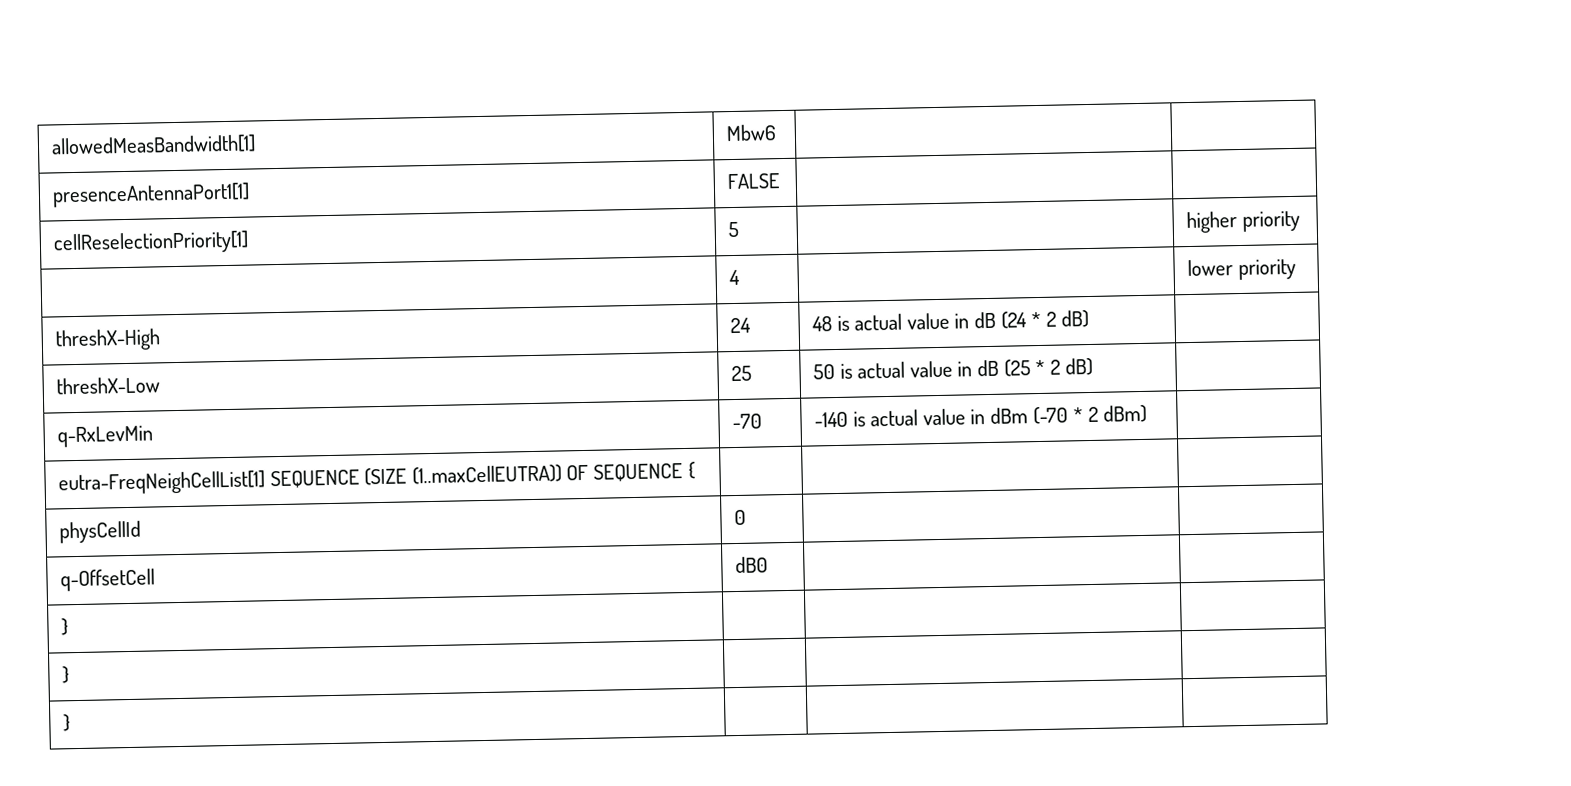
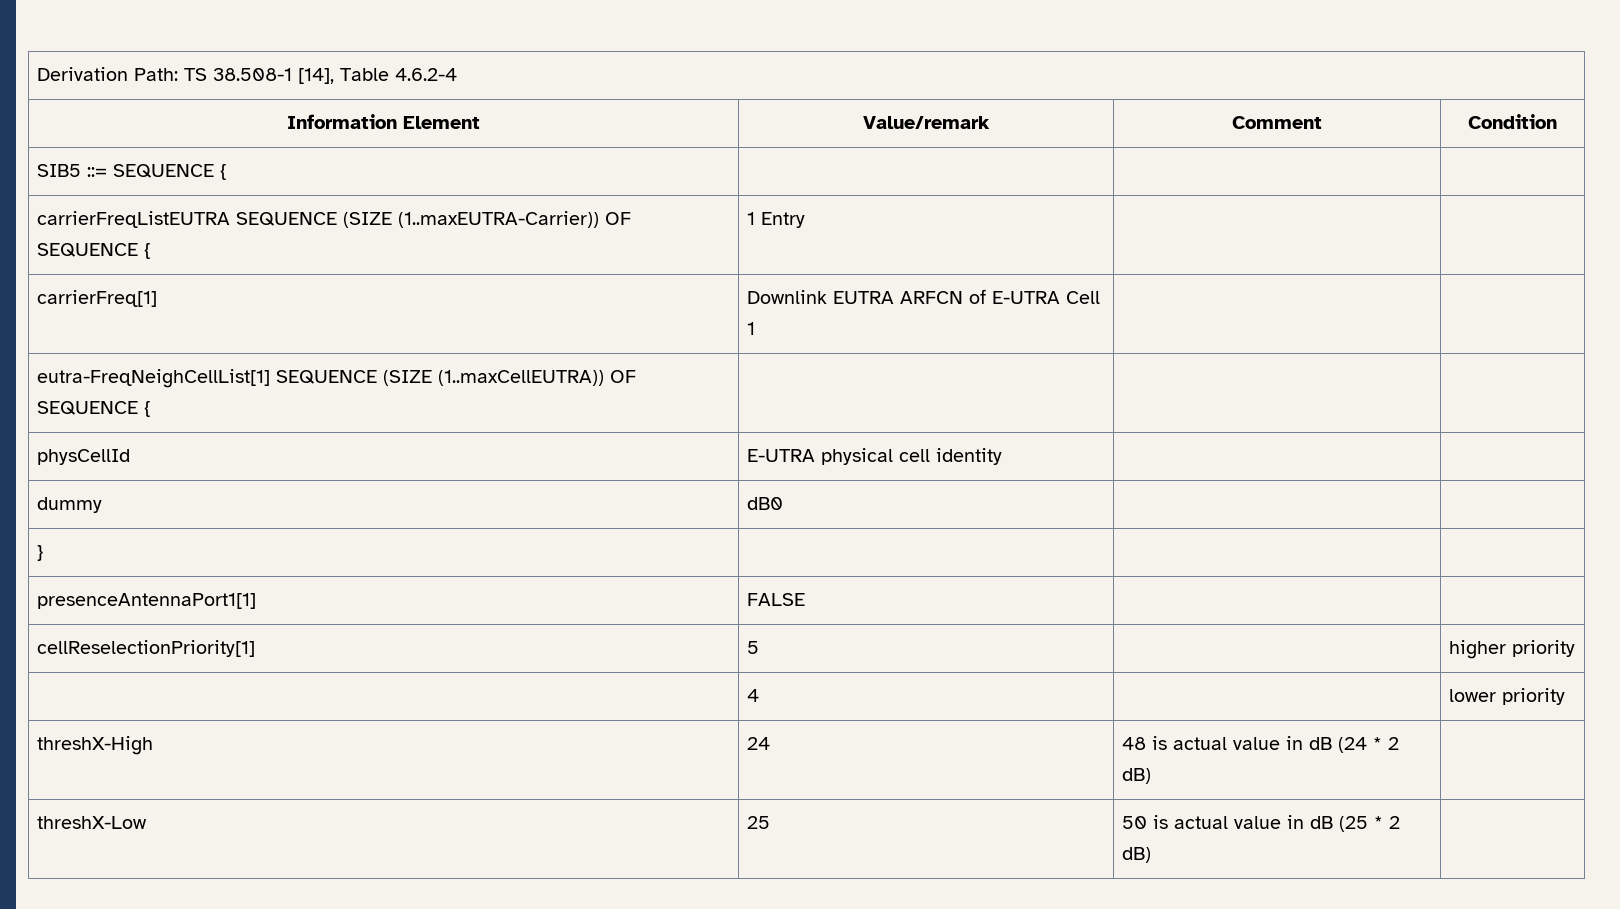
- allowedMeasBandwidth[1] | Mbw6 | |
+ Derivation Path: TS 38.508-1 [14], Table 4.6.2-4
+ Information Element | Value/remark | Comment | Condition
+ SIB5 ::= SEQUENCE { | | |
+ carrierFreqListEUTRA SEQUENCE (SIZE (1..maxEUTRA-Carrier)) OF SEQUENCE { | 1 Entry | |
+ carrierFreq[1] | Downlink EUTRA ARFCN of E-UTRA Cell 1 | |
+ eutra-FreqNeighCellList[1] SEQUENCE (SIZE (1..maxCellEUTRA)) OF SEQUENCE { | | |
+ physCellId | E-UTRA physical cell identity | |
+ dummy | dB0 | |
+ } | | |
- q-RxLevMin | -70 | -140 is actual value in dBm (-70 * 2 dBm) |
- eutra-FreqNeighCellList[1] SEQUENCE (SIZE (1..maxCellEUTRA)) OF SEQUENCE { | | |
- physCellId | 0 | |
- q-OffsetCell | dB0 | |
- } | | |
- } | | |
- } | | |

